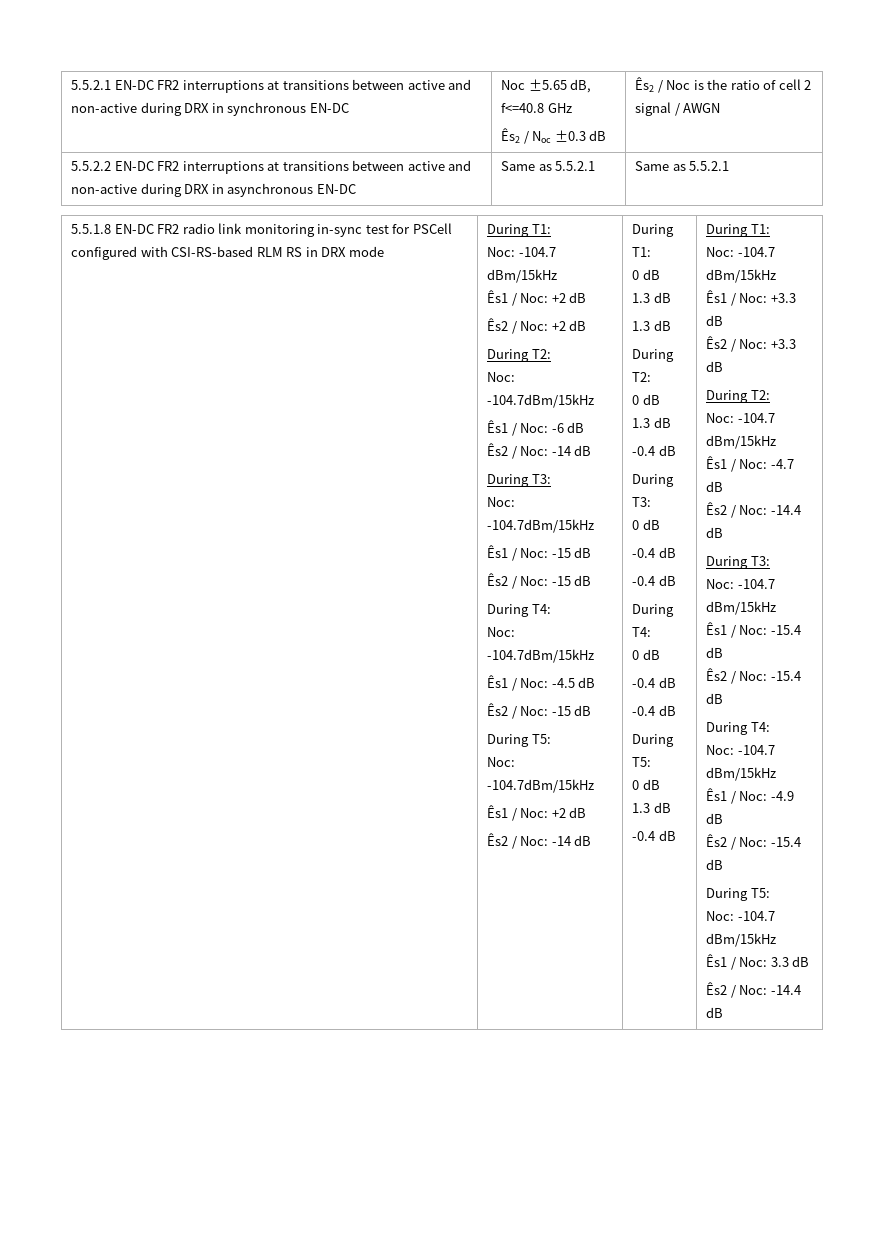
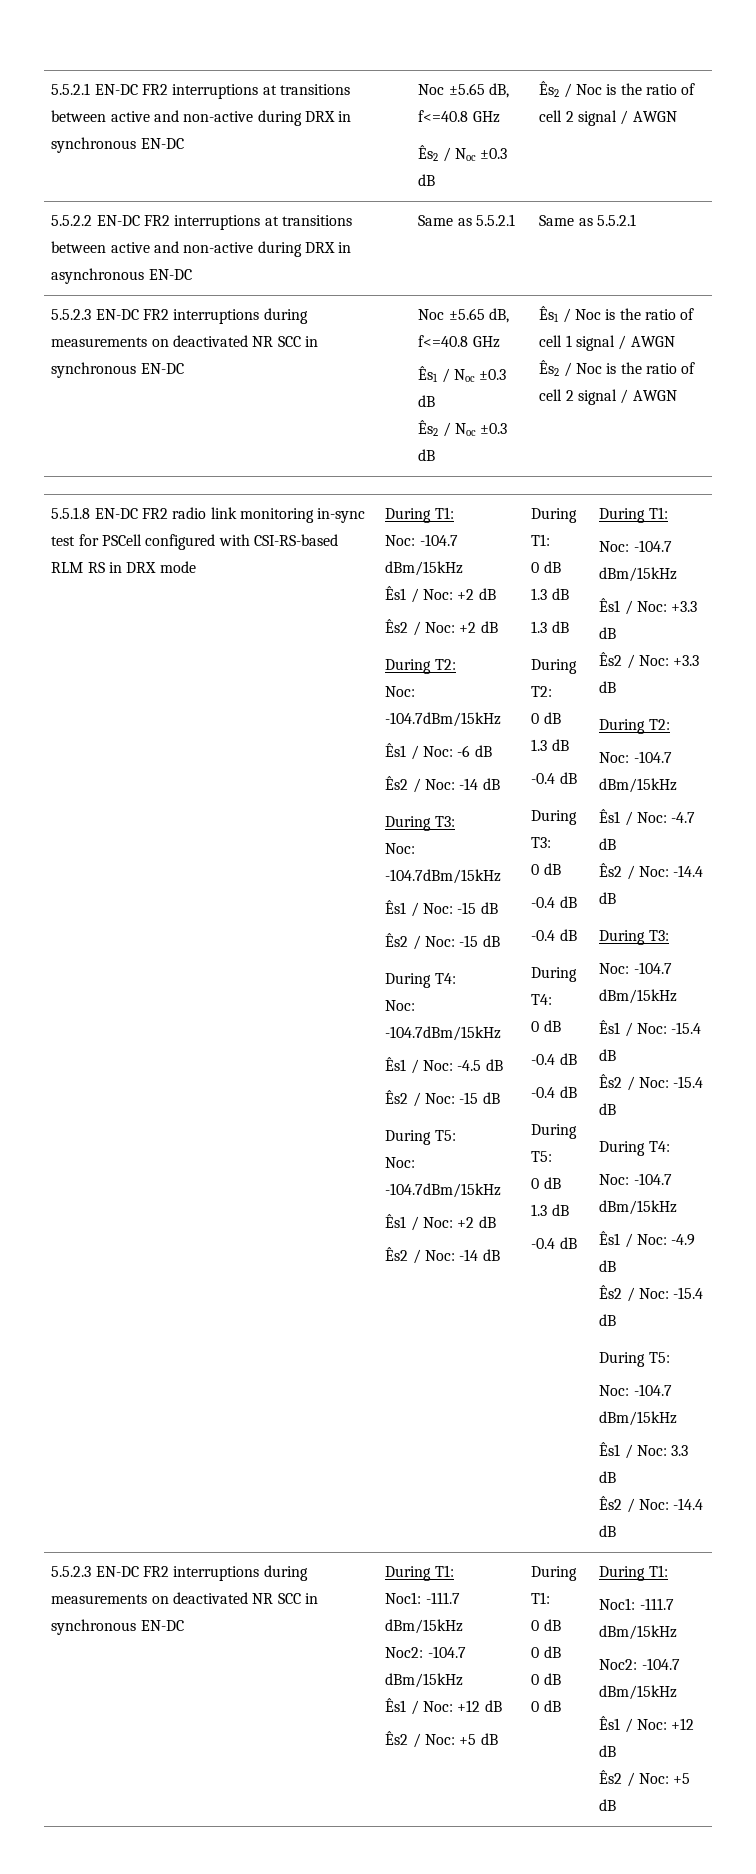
+ 5.5.2.3 EN-DC FR2 interruptions during measurements on deactivated NR SCC in synchronous EN-DC | Noc ±5.65 dB, f<=40.8 GHz
+ Ês1 / Noc ±0.3 dB
+ Ês2 / Noc ±0.3 dB | Ês1 / Noc is the ratio of cell 1 signal / AWGN
+ Ês2 / Noc is the ratio of cell 2 signal / AWGN
+ 5.5.2.3 EN-DC FR2 interruptions during measurements on deactivated NR SCC in synchronous EN-DC | During T1:
+ Noc1: -111.7 dBm/15kHz
+ Noc2: -104.7 dBm/15kHz
+ Ês1 / Noc: +12 dB
+ Ês2 / Noc: +5 dB | During T1:
+ 0 dB
+ 0 dB
+ 0 dB
+ 0 dB | During T1:
+ Noc1: -111.7 dBm/15kHz
+ Noc2: -104.7 dBm/15kHz
+ Ês1 / Noc: +12 dB
+ Ês2 / Noc: +5 dB

